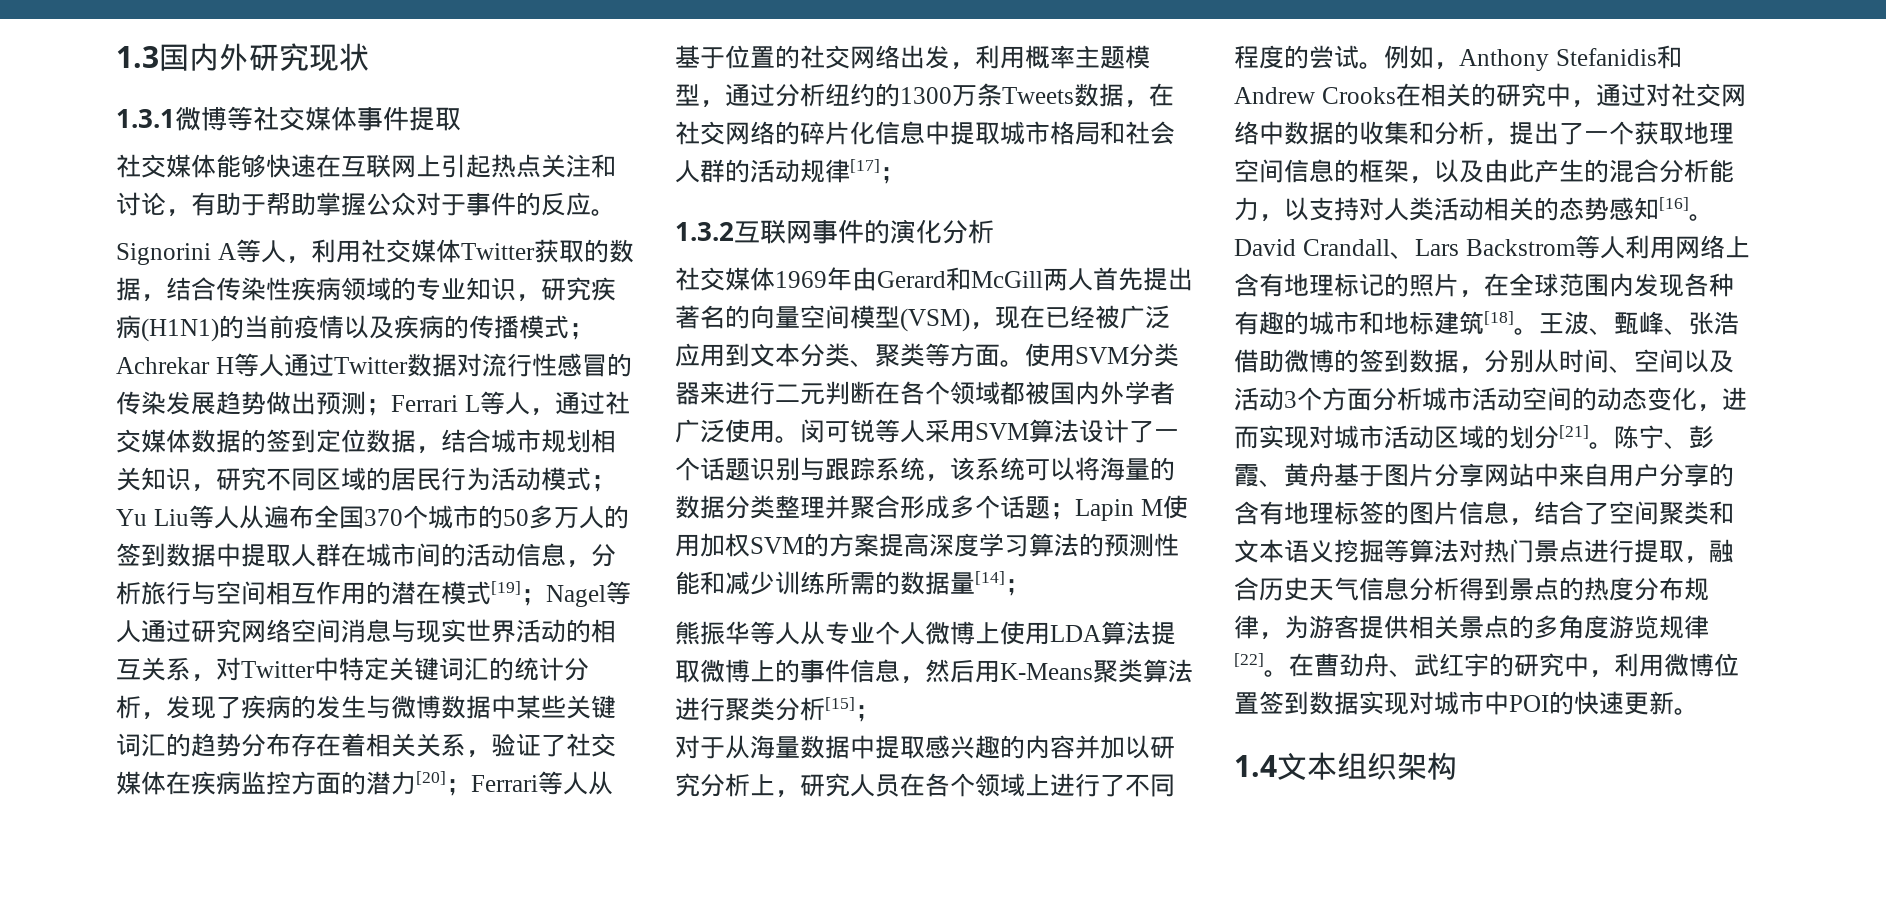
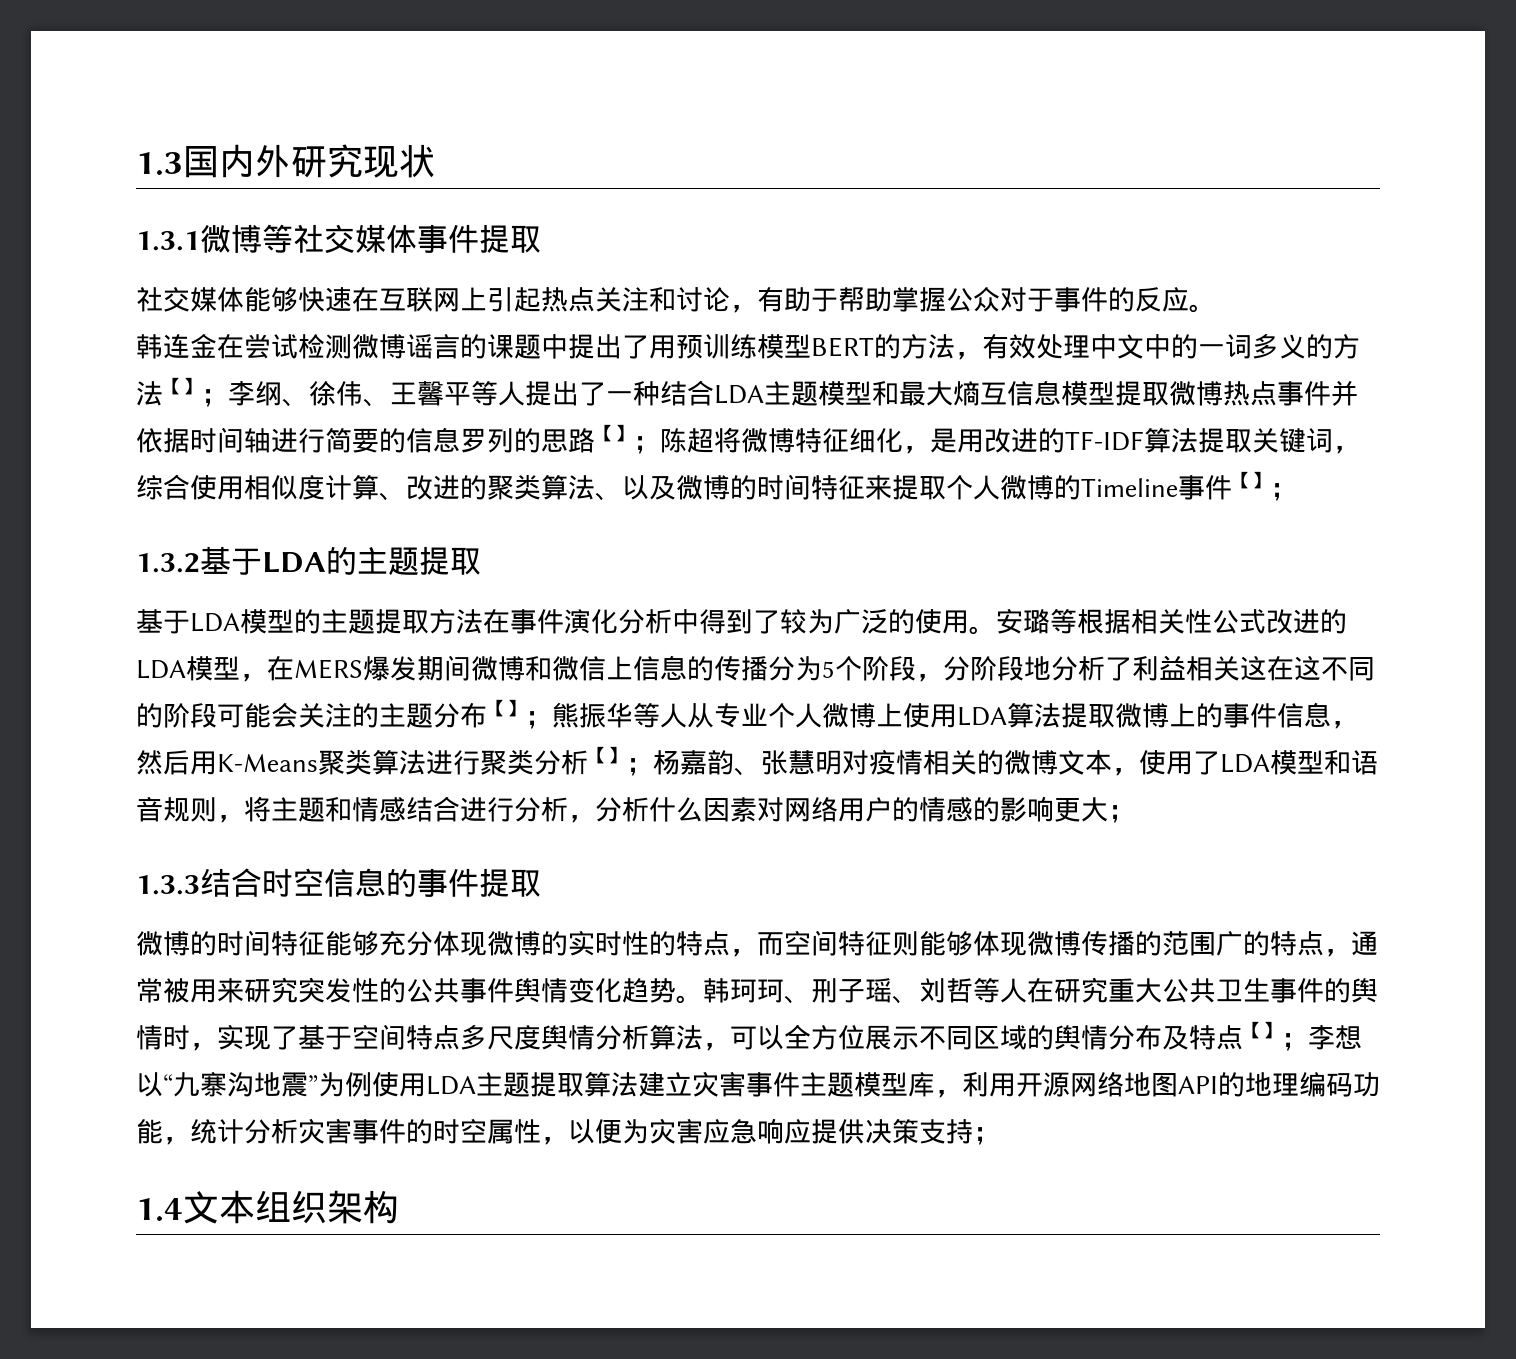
- Signorini A等人，利用社交媒体Twitter获取的数据，结合传染性疾病领域的专业知识，研究疾病(H1N1)的当前疫情以及疾病的传播模式；Achrekar H等人通过Twitter数据对流行性感冒的传染发展趋势做出预测；Ferrari L等人，通过社交媒体数据的签到定位数据，结合城市规划相关知识，研究不同区域的居民行为活动模式；Yu Liu等人从遍布全国370个城市的50多万人的签到数据中提取人群在城市间的活动信息，分析旅行与空间相互作用的潜在模式[19]；Nagel等人通过研究网络空间消息与现实世界活动的相互关系，对Twitter中特定关键词汇的统计分析，发现了疾病的发生与微博数据中某些关键词汇的趋势分布存在着相关关系，验证了社交媒体在疾病监控方面的潜力[20]；Ferrari等人从基于位置的社交网络出发，利用概率主题模型，通过分析纽约的1300万条Tweets数据，在社交网络的碎片化信息中提取城市格局和社会人群的活动规律[17]；
- 1.3.2互联网事件的演化分析
- 社交媒体1969年由Gerard和McGill两人首先提出著名的向量空间模型(VSM)，现在已经被广泛应用到文本分类、聚类等方面。使用SVM分类器来进行二元判断在各个领域都被国内外学者广泛使用。闵可锐等人采用SVM算法设计了一个话题识别与跟踪系统，该系统可以将海量的数据分类整理并聚合形成多个话题；Lapin M使用加权SVM的方案提高深度学习算法的预测性能和减少训练所需的数据量[14]；
- 熊振华等人从专业个人微博上使用LDA算法提取微博上的事件信息，然后用K-Means聚类算法进行聚类分析[15]；
- 对于从海量数据中提取感兴趣的内容并加以研究分析上，研究人员在各个领域上进行了不同程度的尝试。例如，Anthony Stefanidis和Andrew Crooks在相关的研究中，通过对社交网络中数据的收集和分析，提出了一个获取地理空间信息的框架，以及由此产生的混合分析能力，以支持对人类活动相关的态势感知[16]。David Crandall、Lars Backstrom等人利用网络上含有地理标记的照片，在全球范围内发现各种有趣的城市和地标建筑[18]。王波、甄峰、张浩借助微博的签到数据，分别从时间、空间以及活动3个方面分析城市活动空间的动态变化，进而实现对城市活动区域的划分[21]。陈宁、彭霞、黄舟基于图片分享网站中来自用户分享的含有地理标签的图片信息，结合了空间聚类和文本语义挖掘等算法对热门景点进行提取，融合历史天气信息分析得到景点的热度分布规律，为游客提供相关景点的多角度游览规律[22]。在曹劲舟、武红宇的研究中，利用微博位置签到数据实现对城市中POI的快速更新。
+ 韩连金在尝试检测微博谣言的课题中提出了用预训练模型BERT的方法，有效处理中文中的一词多义的方法【】；李纲、徐伟、王馨平等人提出了一种结合LDA主题模型和最大熵互信息模型提取微博热点事件并依据时间轴进行简要的信息罗列的思路【】；陈超将微博特征细化，是用改进的TF-IDF算法提取关键词，综合使用相似度计算、改进的聚类算法、以及微博的时间特征来提取个人微博的Timeline事件【】；
+ 1.3.2基于LDA的主题提取
+ 基于LDA模型的主题提取方法在事件演化分析中得到了较为广泛的使用。安璐等根据相关性公式改进的LDA模型，在MERS爆发期间微博和微信上信息的传播分为5个阶段，分阶段地分析了利益相关这在这不同的阶段可能会关注的主题分布【】；熊振华等人从专业个人微博上使用LDA算法提取微博上的事件信息，然后用K-Means聚类算法进行聚类分析【】；杨嘉韵、张慧明对疫情相关的微博文本，使用了LDA模型和语音规则，将主题和情感结合进行分析，分析什么因素对网络用户的情感的影响更大；
+ 1.3.3结合时空信息的事件提取
+ 微博的时间特征能够充分体现微博的实时性的特点，而空间特征则能够体现微博传播的范围广的特点，通常被用来研究突发性的公共事件舆情变化趋势。韩珂珂、刑子瑶、刘哲等人在研究重大公共卫生事件的舆情时，实现了基于空间特点多尺度舆情分析算法，可以全方位展示不同区域的舆情分布及特点【】；李想以“九寨沟地震”为例使用LDA主题提取算法建立灾害事件主题模型库，利用开源网络地图API的地理编码功能，统计分析灾害事件的时空属性，以便为灾害应急响应提供决策支持；

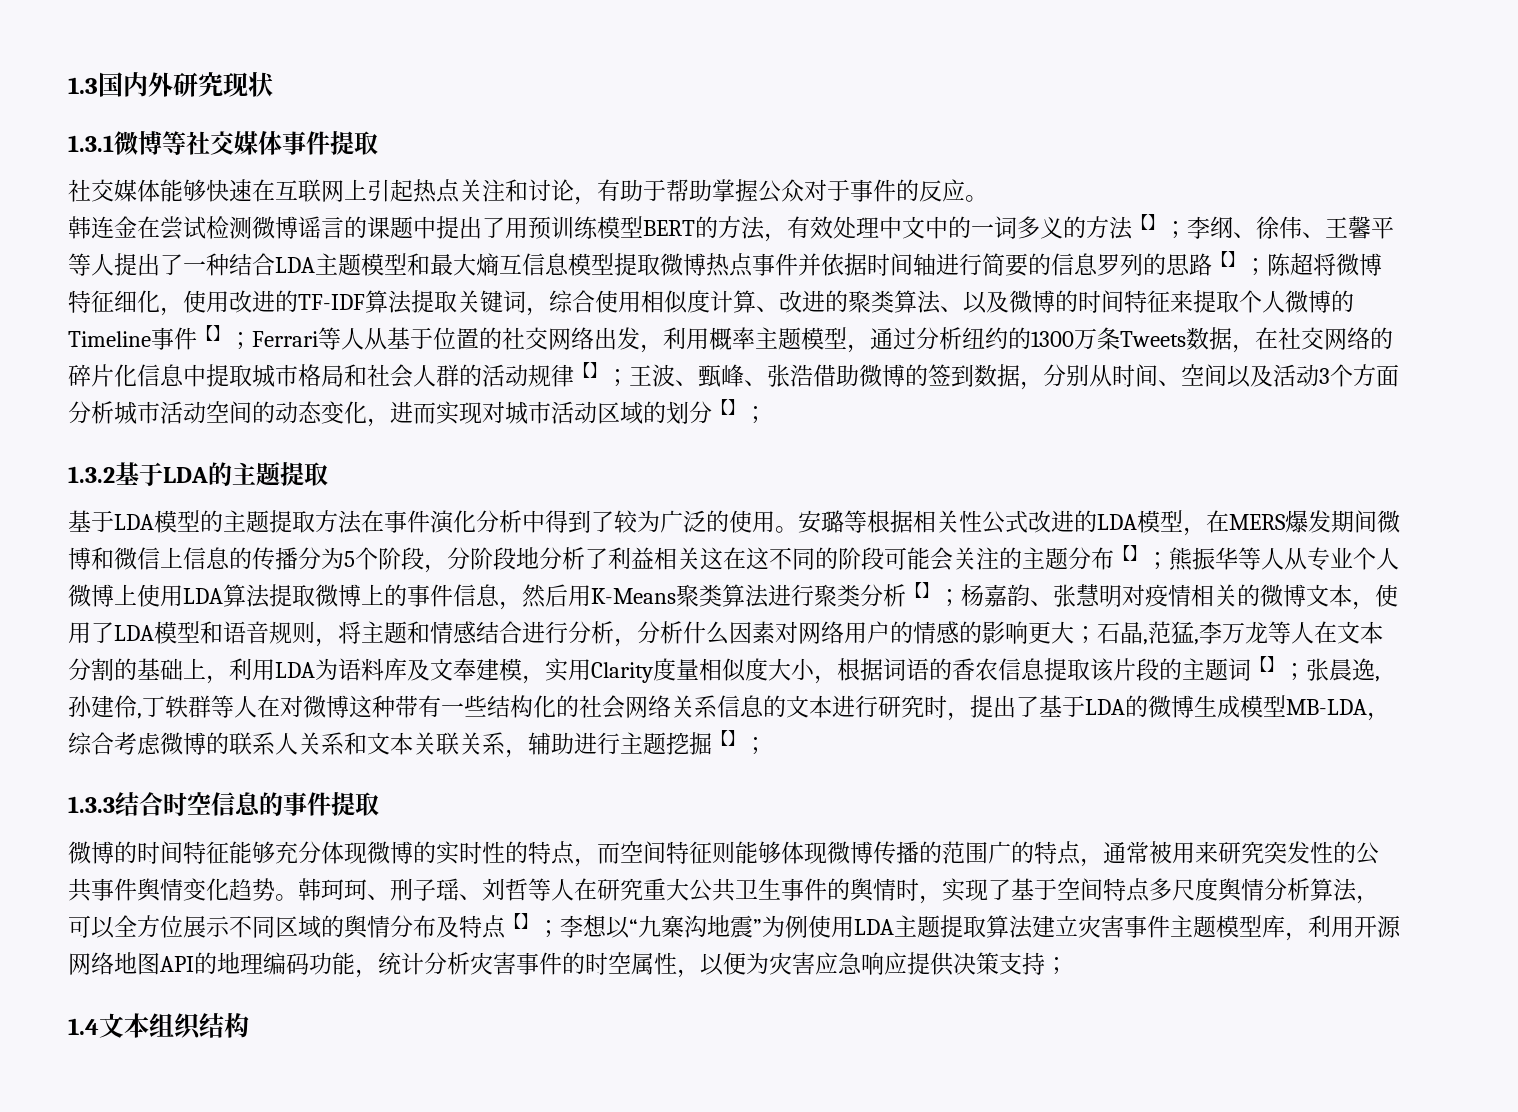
- 陈超将微博特征细化，是用改进的TF-IDF算法提取关键词，综合使用相似度计算、改进的聚类算法、以及微博的时间特征来提取个人微博的Timeline事件【】；
+ 陈超将微博特征细化，使用改进的TF-IDF算法提取关键词，综合使用相似度计算、改进的聚类算法、以及微博的时间特征来提取个人微博的Timeline事件【】；Ferrari等人从基于位置的社交网络出发，利用概率主题模型，通过分析纽约的1300万条Tweets数据，在社交网络的碎片化信息中提取城市格局和社会人群的活动规律【】；王波、甄峰、张浩借助微博的签到数据，分别从时间、空间以及活动3个方面分析城市活动空间的动态变化，进而实现对城市活动区域的划分【】；
+ 石晶,范猛,李万龙等人在文本分割的基础上，利用LDA为语料库及文奉建模，实用Clarity度量相似度大小，根据词语的香农信息提取该片段的主题词【】；张晨逸,孙建伶,丁轶群等人在对微博这种带有一些结构化的社会网络关系信息的文本进行研究时，提出了基于LDA的微博生成模型MB-LDA，综合考虑微博的联系人关系和文本关联关系，辅助进行主题挖掘【】；
- 1.4文本组织架构
+ 1.4文本组织结构

